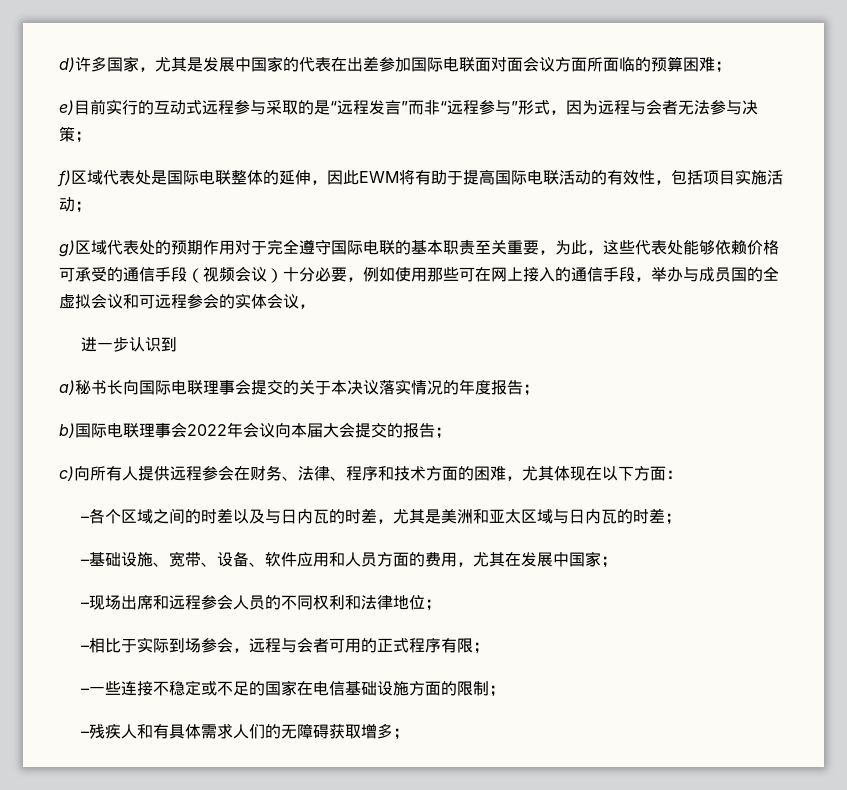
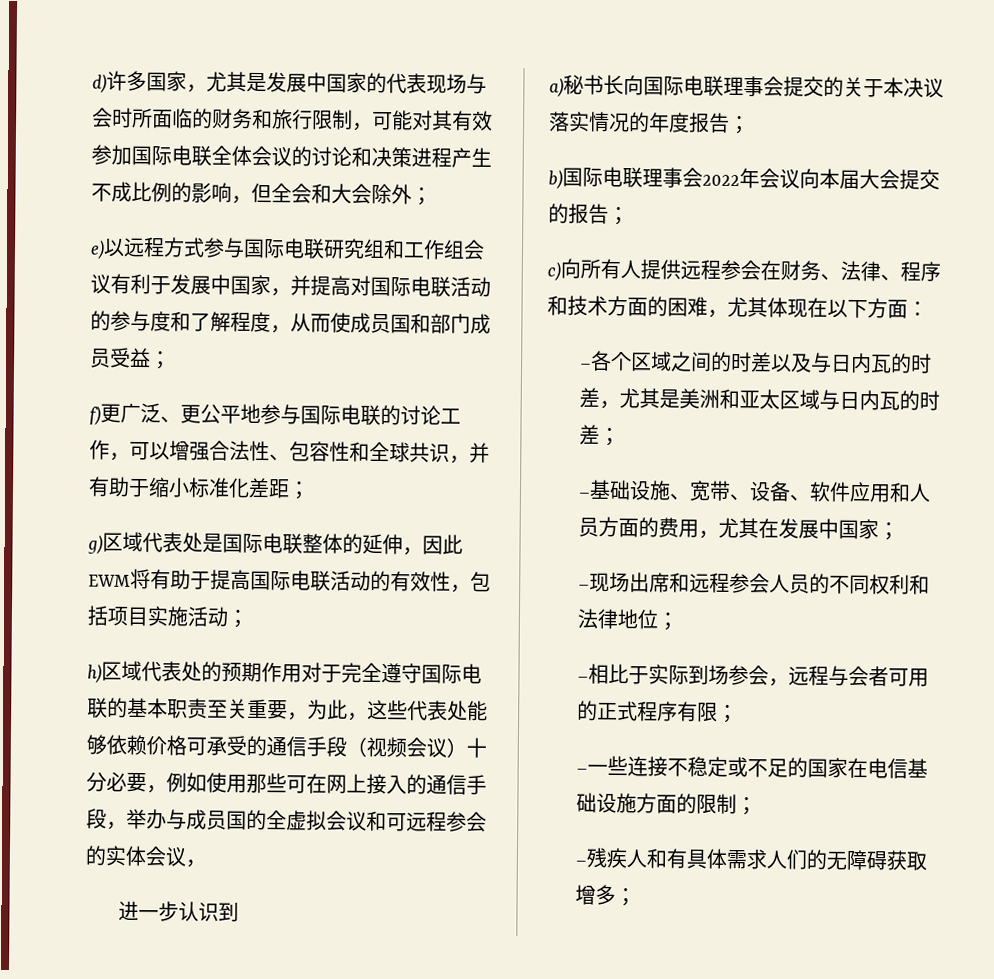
- d)许多国家，尤其是发展中国家的代表在出差参加国际电联面对面会议方面所面临的预算困难；
- e)目前实行的互动式远程参与采取的是“远程发言”而非“远程参与”形式，因为远程与会者无法参与决策；
- f)区域代表处是国际电联整体的延伸，因此EWM将有助于提高国际电联活动的有效性，包括项目实施活动；
+ d)许多国家，尤其是发展中国家的代表现场与会时所面临的财务和旅行限制，可能对其有效参加国际电联全体会议的讨论和决策进程产生不成比例的影响，但全会和大会除外；
+ e)以远程方式参与国际电联研究组和工作组会议有利于发展中国家，并提高对国际电联活动的参与度和了解程度，从而使成员国和部门成员受益；
+ f)更广泛、更公平地参与国际电联的讨论工作，可以增强合法性、包容性和全球共识，并有助于缩小标准化差距；
+ g)区域代表处是国际电联整体的延伸，因此EWM将有助于提高国际电联活动的有效性，包括项目实施活动；
- g)区域代表处的预期作用对于完全遵守国际电联的基本职责至关重要，为此，这些代表处能够依赖价格可承受的通信手段（视频会议）十分必要，例如使用那些可在网上接入的通信手段，举办与成员国的全虚拟会议和可远程参会的实体会议，
+ h)区域代表处的预期作用对于完全遵守国际电联的基本职责至关重要，为此，这些代表处能够依赖价格可承受的通信手段（视频会议）十分必要，例如使用那些可在网上接入的通信手段，举办与成员国的全虚拟会议和可远程参会的实体会议，

